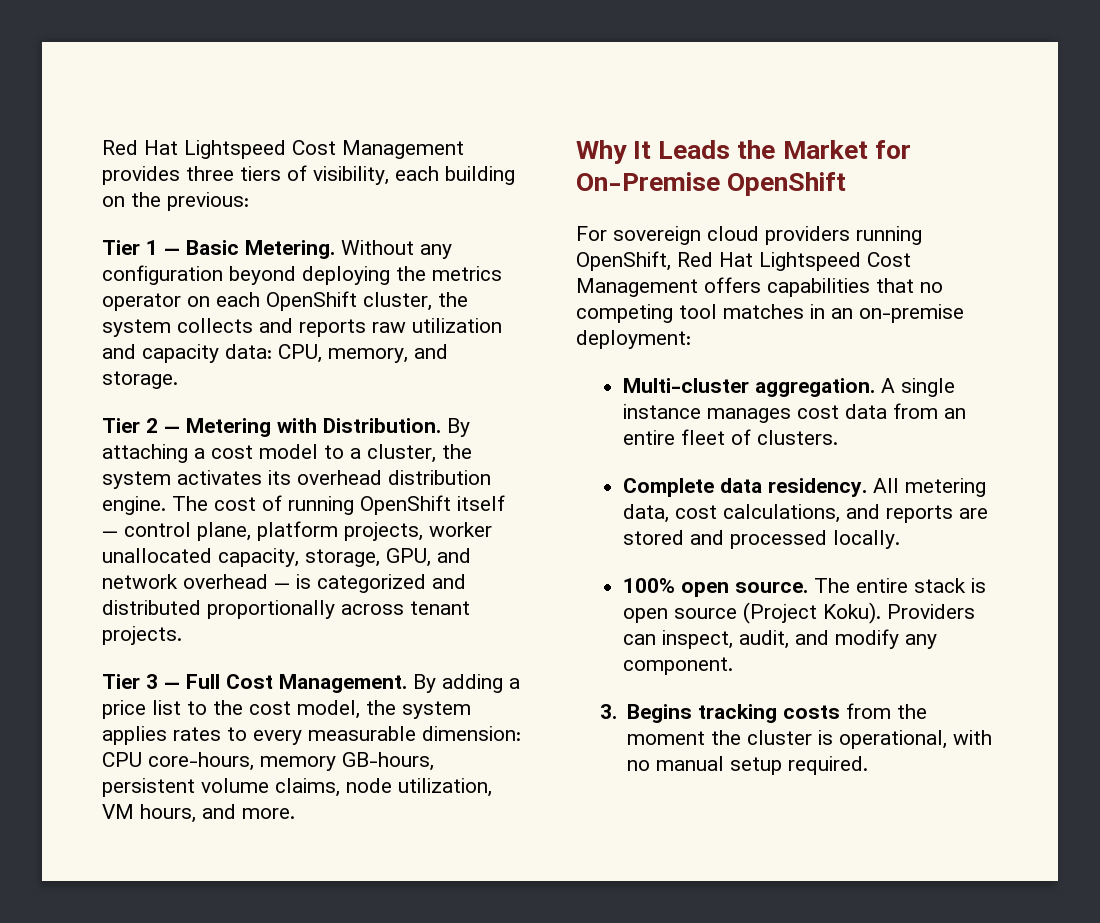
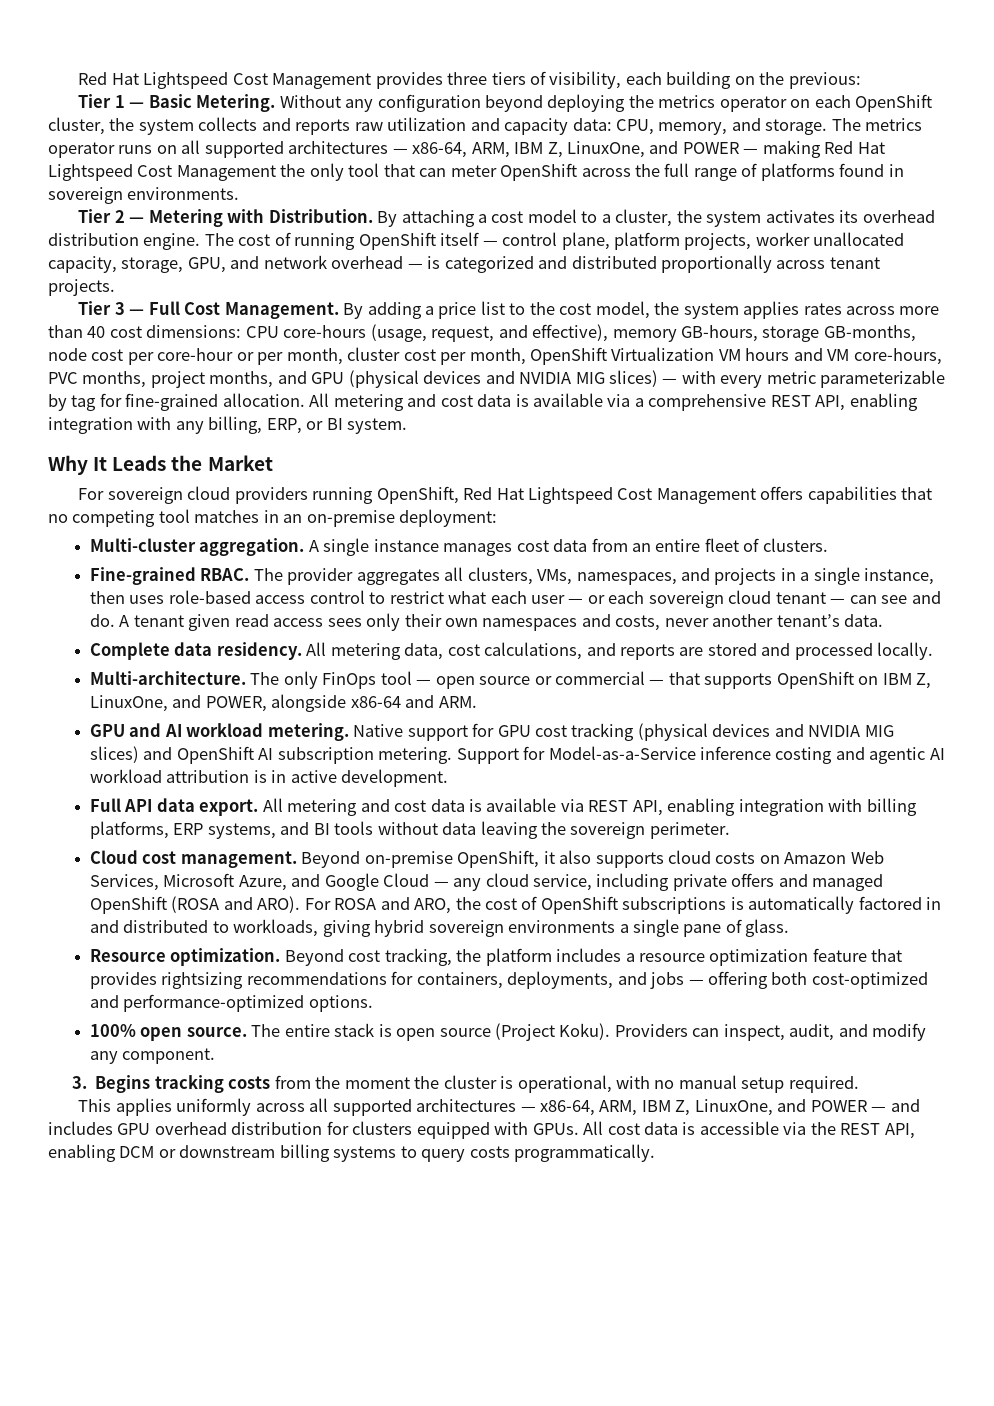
+ The metrics operator runs on all supported architectures — x86-64, ARM, IBM Z, LinuxOne, and POWER — making Red Hat Lightspeed Cost Management the only tool that can meter OpenShift across the full range of platforms found in sovereign environments.
- By adding a price list to the cost model, the system applies rates to every measurable dimension: CPU core-hours, memory GB-hours, persistent volume claims, node utilization, VM hours, and more.
+ By adding a price list to the cost model, the system applies rates across more than 40 cost dimensions: CPU core-hours (usage, request, and effective), memory GB-hours, storage GB-months, node cost per core-hour or per month, cluster cost per month, OpenShift Virtualization VM hours and VM core-hours, PVC months, project months, and GPU (physical devices and NVIDIA MIG slices) — with every metric parameterizable by tag for fine-grained allocation. All metering and cost data is available via a comprehensive REST API, enabling integration with any billing, ERP, or BI system.
- Why It Leads the Market for On-Premise OpenShift
+ Why It Leads the Market
+ Fine-grained RBAC. The provider aggregates all clusters, VMs, namespaces, and projects in a single instance, then uses role-based access control to restrict what each user — or each sovereign cloud tenant — can see and do. A tenant given read access sees only their own namespaces and costs, never another tenant’s data.
+ Multi-architecture. The only FinOps tool — open source or commercial — that supports OpenShift on IBM Z, LinuxOne, and POWER, alongside x86-64 and ARM.
+ GPU and AI workload metering. Native support for GPU cost tracking (physical devices and NVIDIA MIG slices) and OpenShift AI subscription metering. Support for Model-as-a-Service inference costing and agentic AI workload attribution is in active development.
+ Full API data export. All metering and cost data is available via REST API, enabling integration with billing platforms, ERP systems, and BI tools without data leaving the sovereign perimeter.
+ Cloud cost management. Beyond on-premise OpenShift, it also supports cloud costs on Amazon Web Services, Microsoft Azure, and Google Cloud — any cloud service, including private offers and managed OpenShift (ROSA and ARO). For ROSA and ARO, the cost of OpenShift subscriptions is automatically factored in and distributed to workloads, giving hybrid sovereign environments a single pane of glass.
+ Resource optimization. Beyond cost tracking, the platform includes a resource optimization feature that provides rightsizing recommendations for containers, deployments, and jobs — offering both cost-optimized and performance-optimized options.
+ This applies uniformly across all supported architectures — x86-64, ARM, IBM Z, LinuxOne, and POWER — and includes GPU overhead distribution for clusters equipped with GPUs. All cost data is accessible via the REST API, enabling DCM or downstream billing systems to query costs programmatically.

